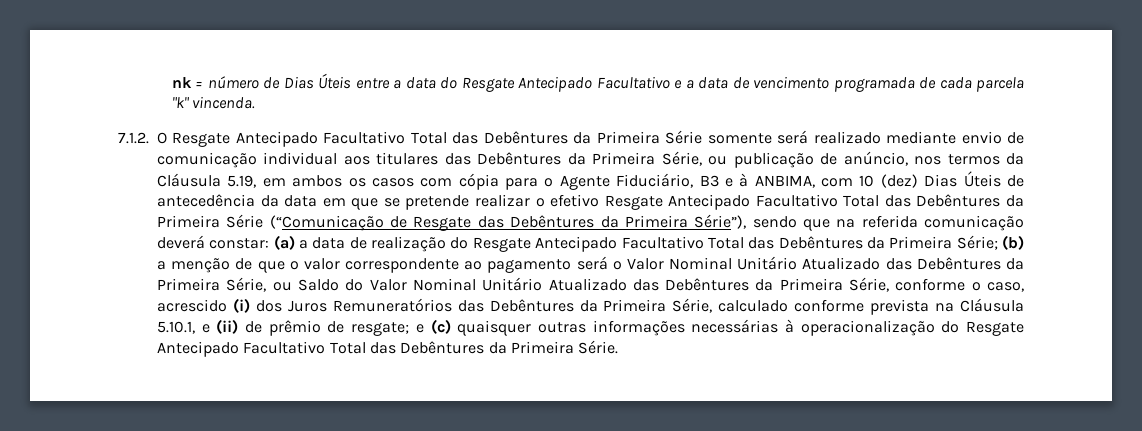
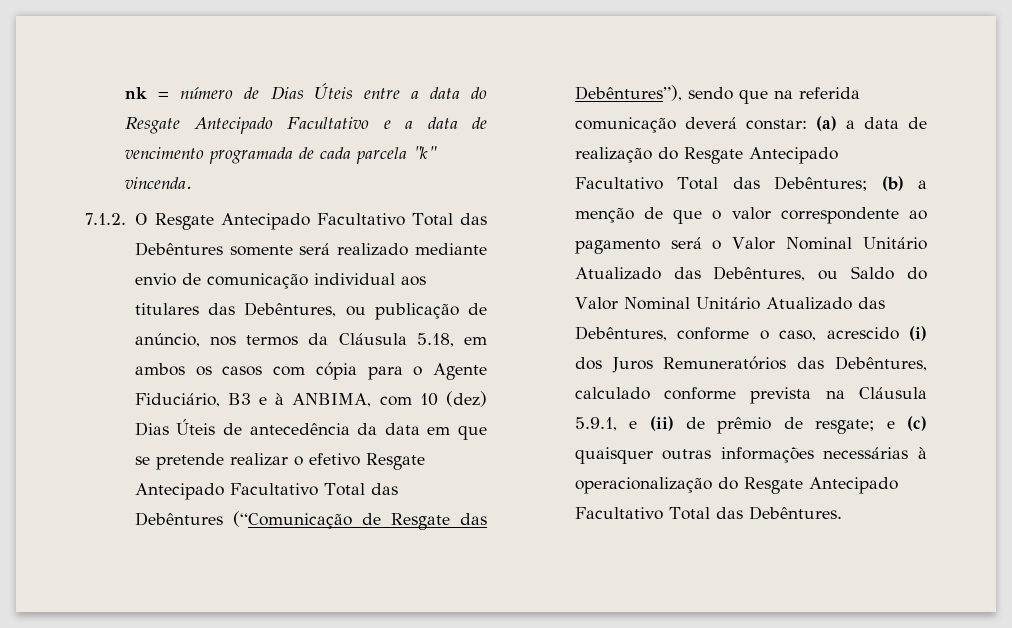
- 7.1.2. O Resgate Antecipado Facultativo Total das Debêntures da Primeira Série somente será realizado mediante envio de comunicação individual aos titulares das Debêntures da Primeira Série, ou publicação de anúncio, nos termos da Cláusula 5.19, em ambos os casos com cópia para o Agente Fiduciário, B3 e à ANBIMA, com 10 (dez) Dias Úteis de antecedência da data em que se pretende realizar o efetivo Resgate Antecipado Facultativo Total das Debêntures da Primeira Série (“Comunicação de Resgate das Debêntures da Primeira Série”), sendo que na referida comunicação deverá constar:
+ 7.1.2. O Resgate Antecipado Facultativo Total das Debêntures somente será realizado mediante envio de comunicação individual aos titulares das Debêntures, ou publicação de anúncio, nos termos da Cláusula 5.18, em ambos os casos com cópia para o Agente Fiduciário, B3 e à ANBIMA, com 10 (dez) Dias Úteis de antecedência da data em que se pretende realizar o efetivo Resgate Antecipado Facultativo Total das Debêntures (“Comunicação de Resgate das Debêntures”), sendo que na referida comunicação deverá constar:
- (a) a data de realização do Resgate Antecipado Facultativo Total das Debêntures da Primeira Série;
+ (a) a data de realização do Resgate Antecipado Facultativo Total das Debêntures;
- (b) a menção de que o valor correspondente ao pagamento será o Valor Nominal Unitário Atualizado das Debêntures da Primeira Série, ou Saldo do Valor Nominal Unitário Atualizado das Debêntures da Primeira Série, conforme o caso, acrescido (i) dos Juros Remuneratórios das Debêntures da Primeira Série, calculado conforme prevista na Cláusula 5.10.1, e (ii) de prêmio de resgate;
+ (b) a menção de que o valor correspondente ao pagamento será o Valor Nominal Unitário Atualizado das Debêntures, ou Saldo do Valor Nominal Unitário Atualizado das Debêntures, conforme o caso, acrescido (i) dos Juros Remuneratórios das Debêntures, calculado conforme prevista na Cláusula 5.9.1, e (ii) de prêmio de resgate;
- e (c) quaisquer outras informações necessárias à operacionalização do Resgate Antecipado Facultativo Total das Debêntures da Primeira Série.
+ e (c) quaisquer outras informações necessárias à operacionalização do Resgate Antecipado Facultativo Total das Debêntures.

